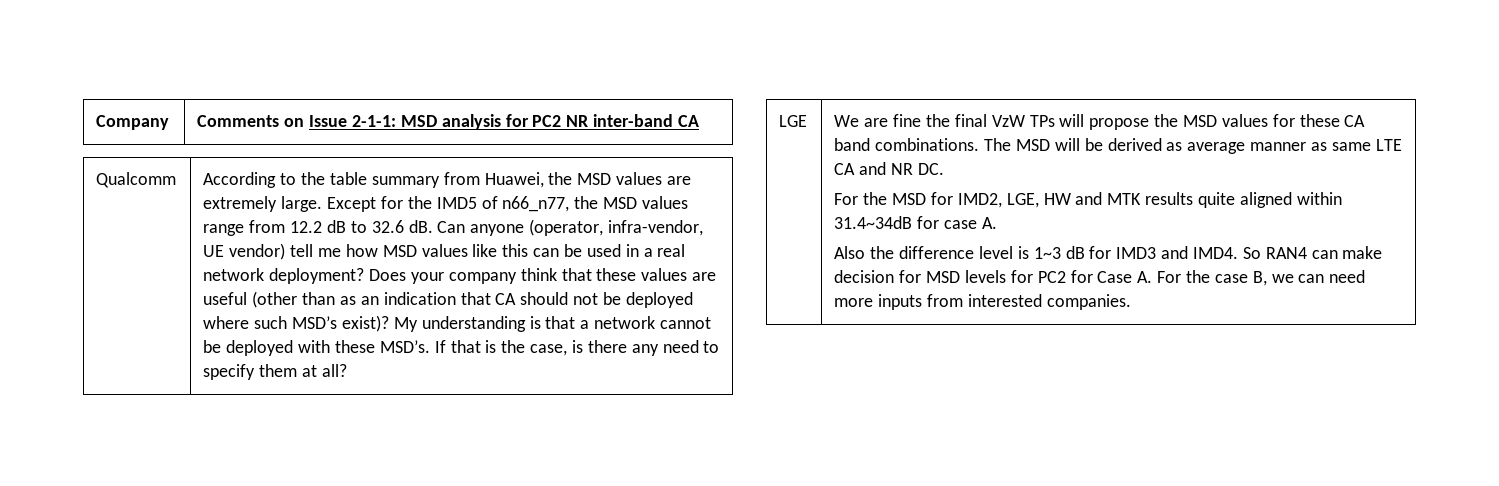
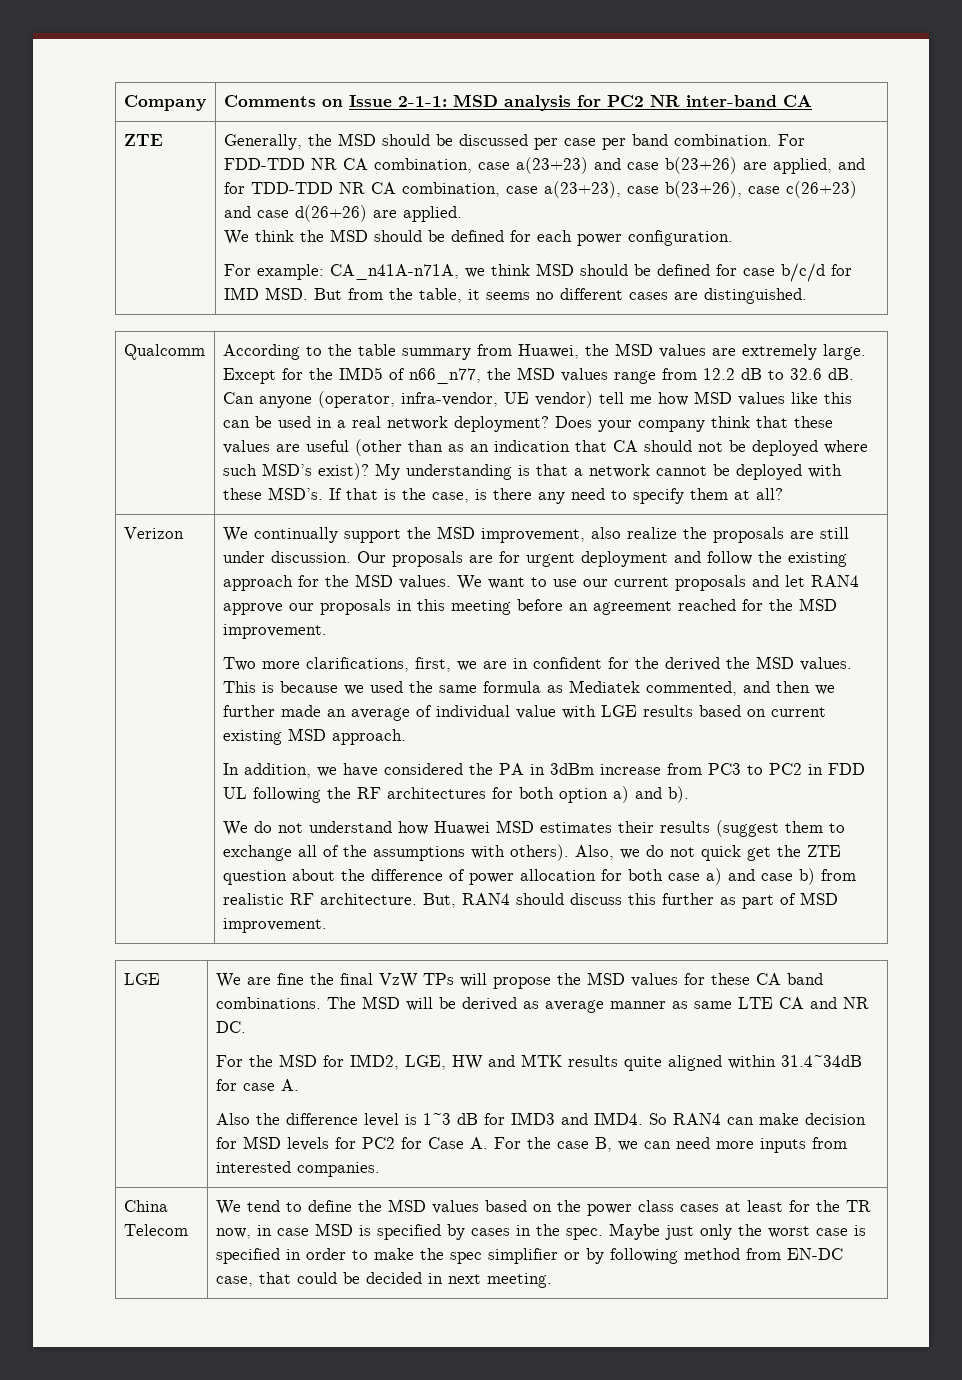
+ ZTE | Generally, the MSD should be discussed per case per band combination. For FDD-TDD NR CA combination, case a(23+23) and case b(23+26) are applied, and for TDD-TDD NR CA combination, case a(23+23), case b(23+26), case c(26+23) and case d(26+26) are applied.
+ We think the MSD should be defined for each power configuration.
+ For example: CA_n41A-n71A, we think MSD should be defined for case b/c/d for IMD MSD. But from the table, it seems no different cases are distinguished.
+ Verizon | We continually support the MSD improvement, also realize the proposals are still under discussion. Our proposals are for urgent deployment and follow the existing approach for the MSD values. We want to use our current proposals and let RAN4 approve our proposals in this meeting before an agreement reached for the MSD improvement.
+ Two more clarifications, first, we are in confident for the derived the MSD values. This is because we used the same formula as Mediatek commented, and then we further made an average of individual value with LGE results based on current existing MSD approach.
+ In addition, we have considered the PA in 3dBm increase from PC3 to PC2 in FDD UL following the RF architectures for both option a) and b).
+ We do not understand how Huawei MSD estimates their results (suggest them to exchange all of the assumptions with others). Also, we do not quick get the ZTE question about the difference of power allocation for both case a) and case b) from realistic RF architecture. But, RAN4 should discuss this further as part of MSD improvement.
+ China Telecom | We tend to define the MSD values based on the power class cases at least for the TR now, in case MSD is specified by cases in the spec. Maybe just only the worst case is specified in order to make the spec simplifier or by following method from EN-DC case, that could be decided in next meeting.

